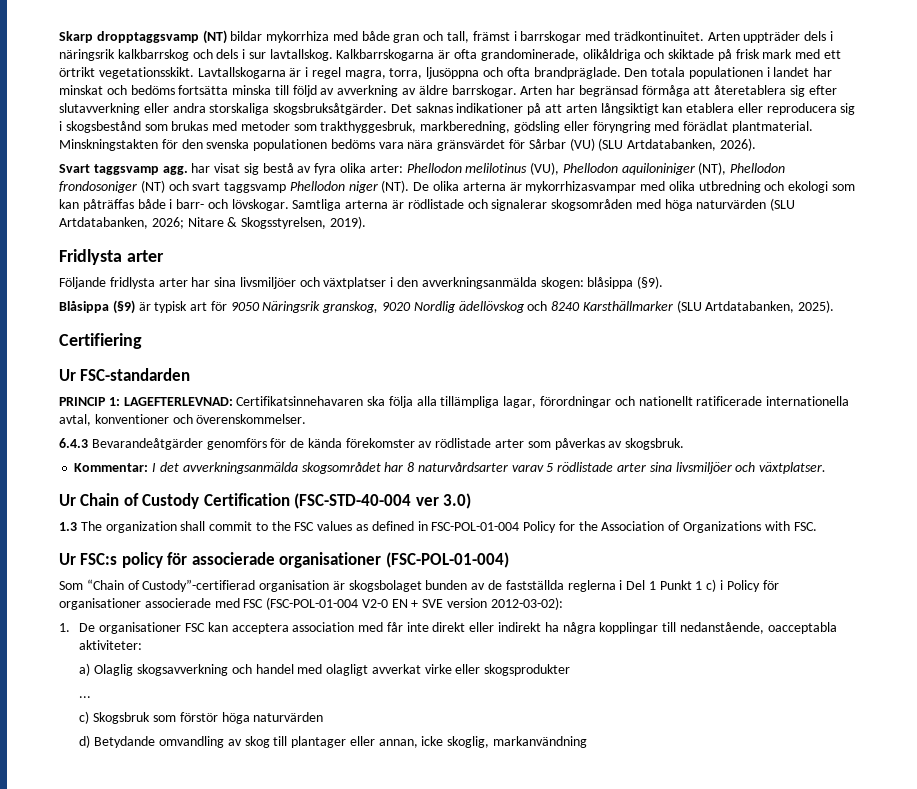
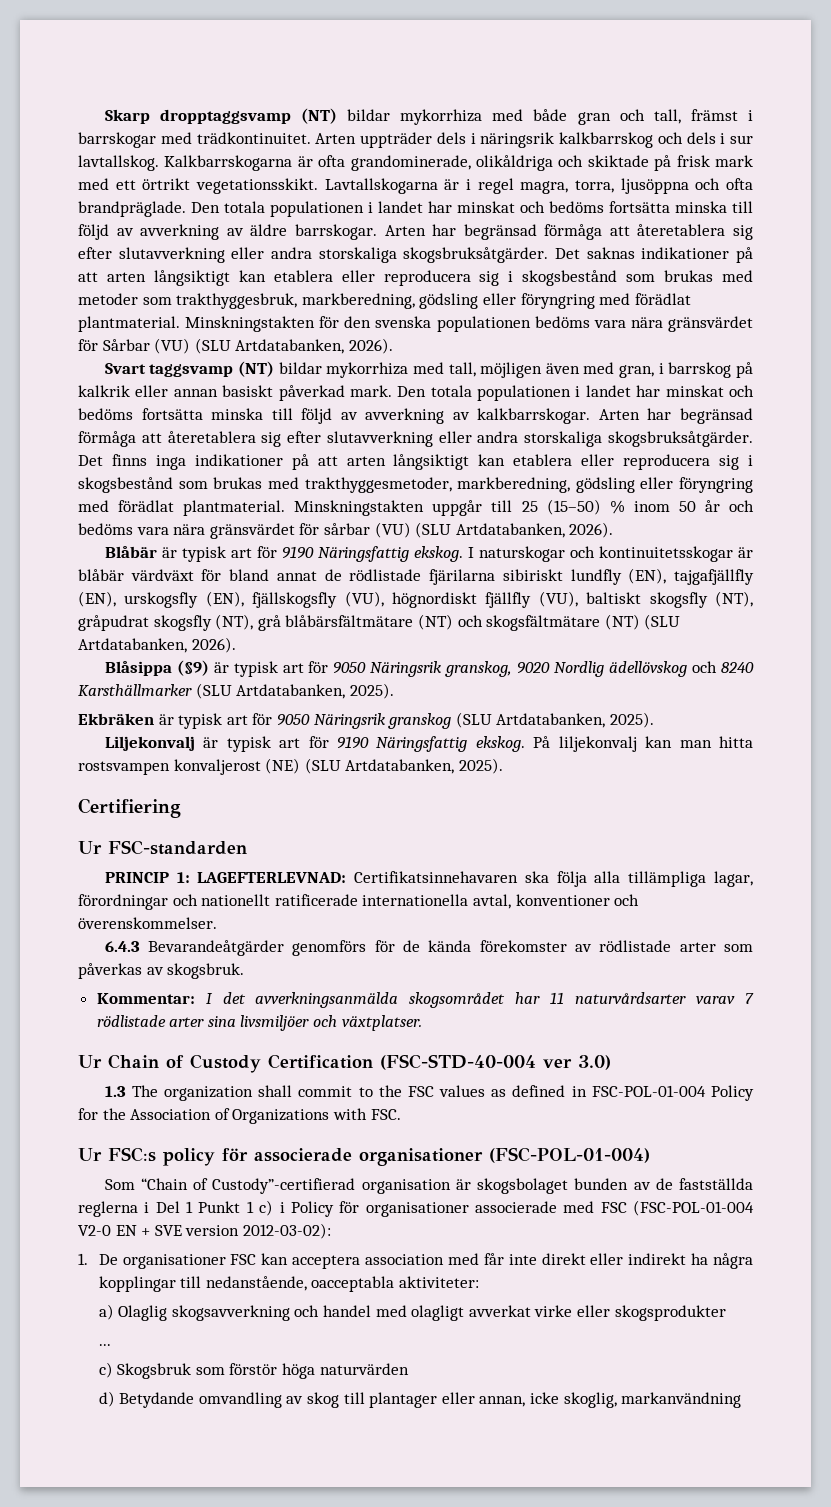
- Svart taggsvamp agg. har visat sig bestå av fyra olika arter: Phellodon melilotinus (VU), Phellodon aquiloniniger (NT), Phellodon frondosoniger (NT) och svart taggsvamp Phellodon niger (NT). De olika arterna är mykorrhizasvampar med olika utbredning och ekologi som kan påträffas både i barr- och lövskogar. Samtliga arterna är rödlistade och signalerar skogsområden med höga naturvärden (SLU Artdatabanken, 2026; Nitare & Skogsstyrelsen, 2019).
- Fridlysta arter
- Följande fridlysta arter har sina livsmiljöer och växtplatser i den avverkningsanmälda skogen: blåsippa (§9).
+ Svart taggsvamp (NT) bildar mykorrhiza med tall, möjligen även med gran, i barrskog på kalkrik eller annan basiskt påverkad mark. Den totala populationen i landet har minskat och bedöms fortsätta minska till följd av avverkning av kalkbarrskogar. Arten har begränsad förmåga att återetablera sig efter slutavverkning eller andra storskaliga skogsbruksåtgärder. Det finns inga indikationer på att arten långsiktigt kan etablera eller reproducera sig i skogsbestånd som brukas med trakthyggesmetoder, markberedning, gödsling eller föryngring med förädlat plantmaterial. Minskningstakten uppgår till 25 (15–50) % inom 50 år och bedöms vara nära gränsvärdet för sårbar (VU) (SLU Artdatabanken, 2026).
+ Blåbär är typisk art för 9190 Näringsfattig ekskog. I naturskogar och kontinuitetsskogar är blåbär värdväxt för bland annat de rödlistade fjärilarna sibiriskt lundfly (EN), tajgafjällfly (EN), urskogsfly (EN), fjällskogsfly (VU), högnordiskt fjällfly (VU), baltiskt skogsfly (NT), gråpudrat skogsfly (NT), grå blåbärsfältmätare (NT) och skogsfältmätare (NT) (SLU Artdatabanken, 2026).
+ Ekbräken är typisk art för 9050 Näringsrik granskog (SLU Artdatabanken, 2025).
+ Liljekonvalj är typisk art för 9190 Näringsfattig ekskog. På liljekonvalj kan man hitta rostsvampen konvaljerost (NE) (SLU Artdatabanken, 2025).
- Kommentar: I det avverkningsanmälda skogsområdet har 8 naturvårdsarter varav 5 rödlistade arter sina livsmiljöer och växtplatser.
+ Kommentar: I det avverkningsanmälda skogsområdet har 11 naturvårdsarter varav 7 rödlistade arter sina livsmiljöer och växtplatser.

